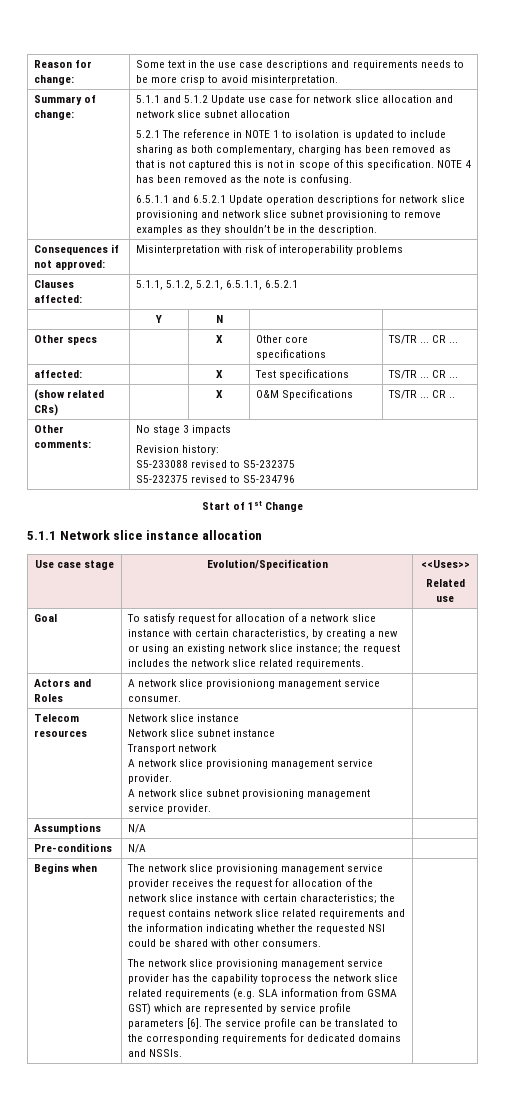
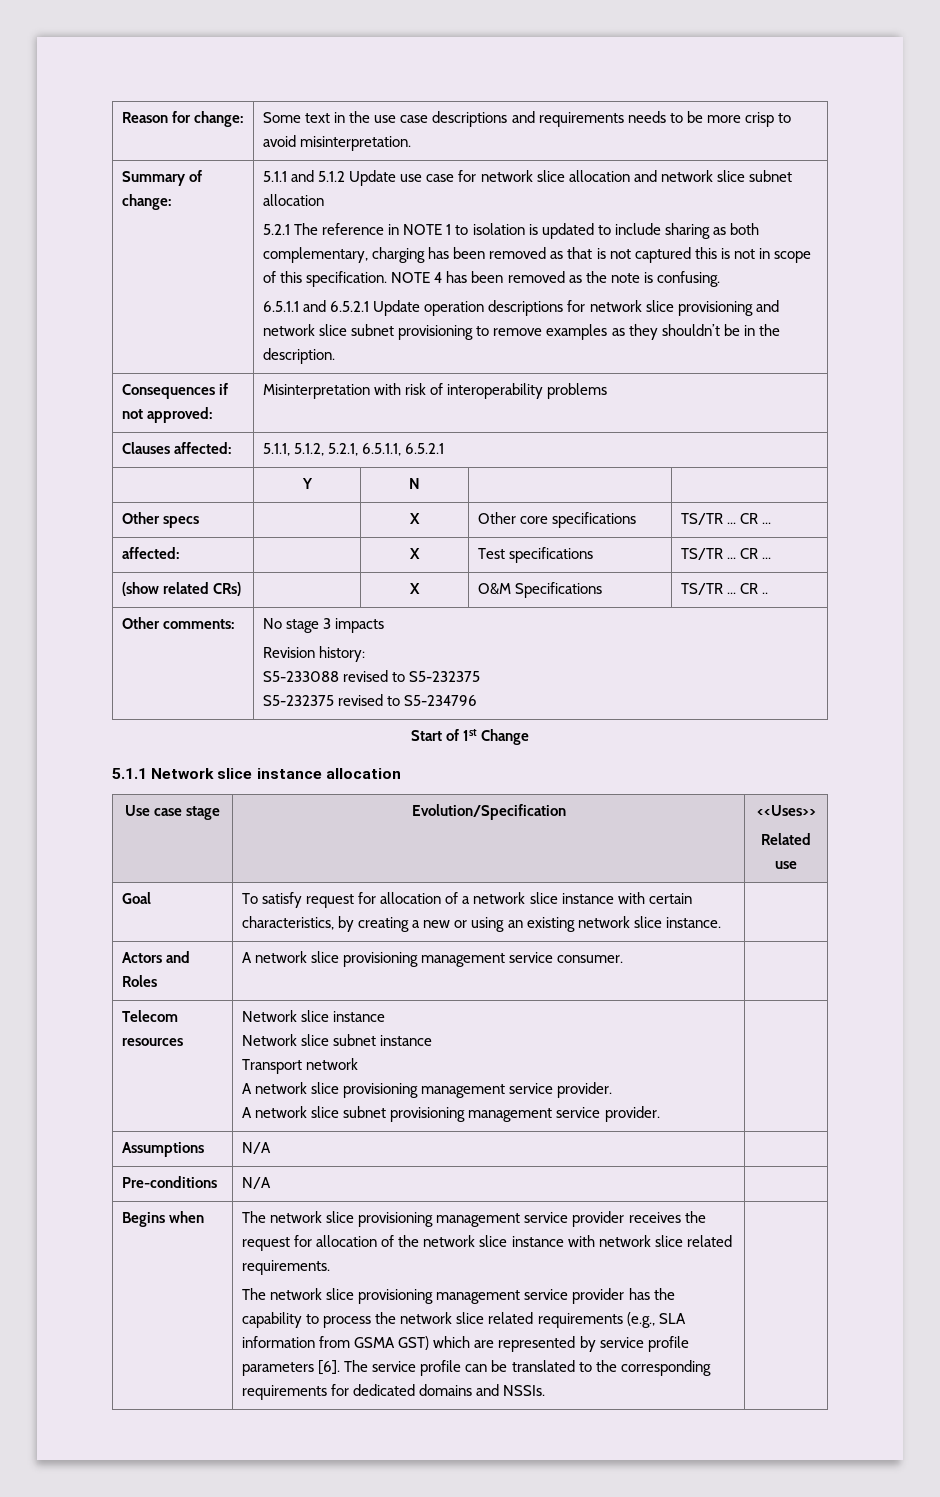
- Goal | To satisfy request for allocation of a network slice instance with certain characteristics, by creating a new or using an existing network slice instance; the request includes the network slice related requirements. |
+ Goal | To satisfy request for allocation of a network slice instance with certain characteristics, by creating a new or using an existing network slice instance. |
- Actors and Roles | A network slice provisioniong management service consumer. |
+ Actors and Roles | A network slice provisioning management service consumer. |
- The network slice provisioning management service provider receives the request for allocation of the network slice instance with certain characteristics; the request contains network slice related requirements and the information indicating whether the requested NSI could be shared with other consumers.
+ The network slice provisioning management service provider receives the request for allocation of the network slice instance with network slice related requirements.
- The network slice provisioning management service provider has the capability toprocess the network slice related requirements (e.g. SLA information from GSMA GST) which are represented by service profile parameters [6].
+ The network slice provisioning management service provider has the capability to process the network slice related requirements (e.g., SLA information from GSMA GST) which are represented by service profile parameters [6].

